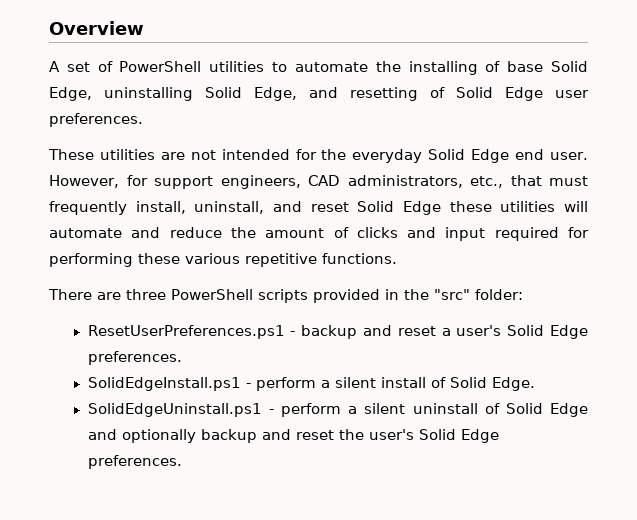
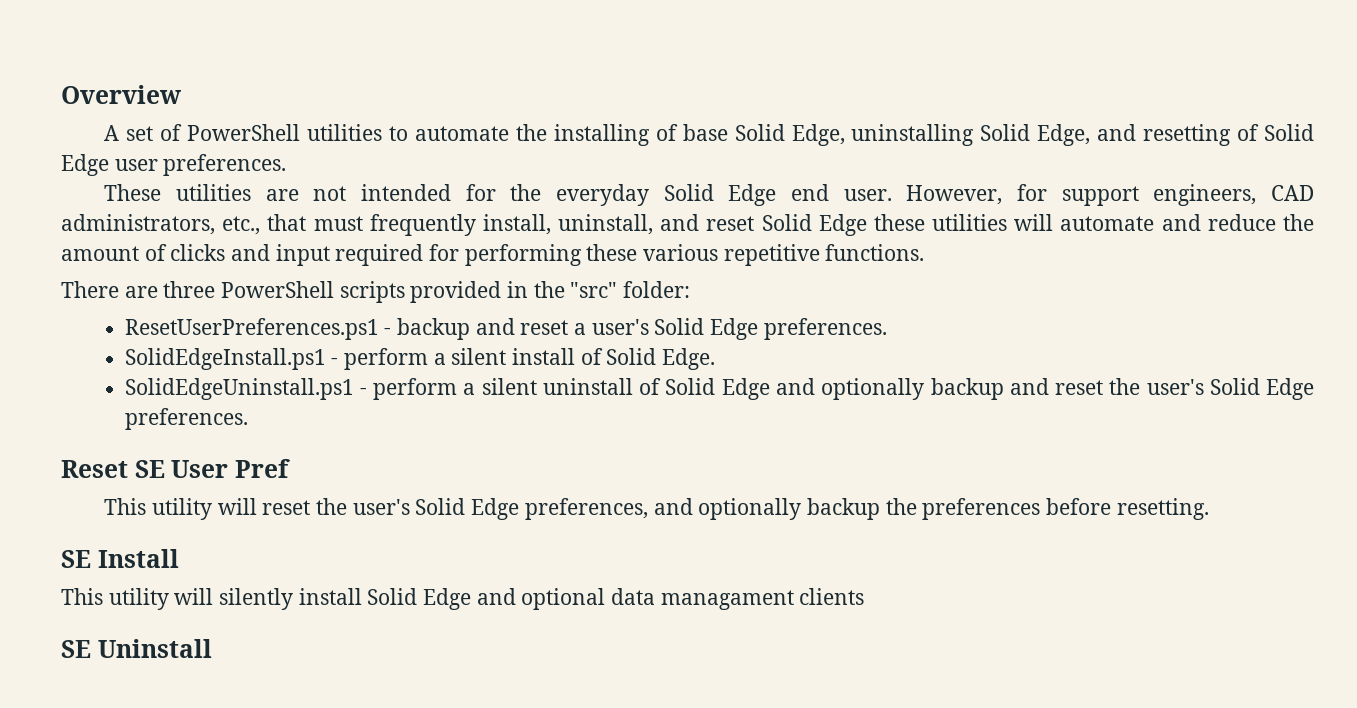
+ Reset SE User Pref
+ This utility will reset the user's Solid Edge preferences, and optionally backup the preferences before resetting.
+ SE Install
+ This utility will silently install Solid Edge and optional data managament clients
+ SE Uninstall

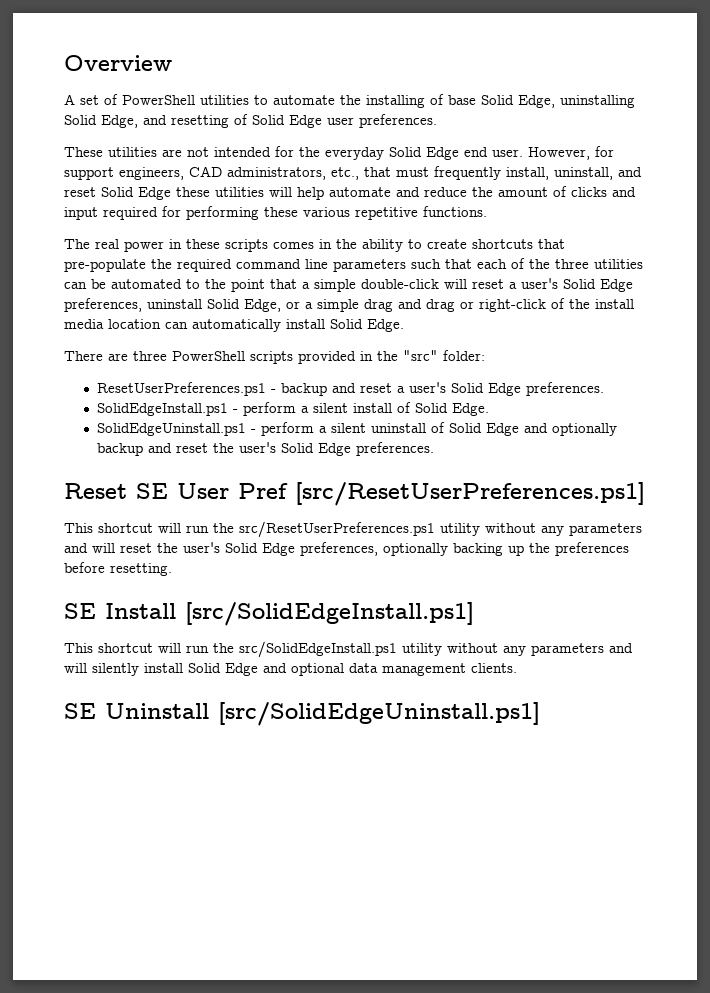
- However, for support engineers, CAD administrators, etc., that must frequently install, uninstall, and reset Solid Edge these utilities will automate and reduce the amount of clicks and input required for performing these various repetitive functions.
+ However, for support engineers, CAD administrators, etc., that must frequently install, uninstall, and reset Solid Edge these utilities will help automate and reduce the amount of clicks and input required for performing these various repetitive functions.
+ The real power in these scripts comes in the ability to create shortcuts that pre-populate the required command line parameters such that each of the three utilities can be automated to the point that a simple double-click will reset a user's Solid Edge preferences, uninstall Solid Edge, or a simple drag and drag or right-click of the install media location can automatically install Solid Edge.
- Reset SE User Pref
- This utility will reset the user's Solid Edge preferences, and optionally backup the preferences before resetting.
+ Reset SE User Pref [src/ResetUserPreferences.ps1]
+ This shortcut will run the src/ResetUserPreferences.ps1 utility without any parameters and will reset the user's Solid Edge preferences, optionally backing up the preferences before resetting.
- SE Install
- This utility will silently install Solid Edge and optional data managament clients
+ SE Install [src/SolidEdgeInstall.ps1]
+ This shortcut will run the src/SolidEdgeInstall.ps1 utility without any parameters and will silently install Solid Edge and optional data management clients.
- SE Uninstall
+ SE Uninstall [src/SolidEdgeUninstall.ps1]

